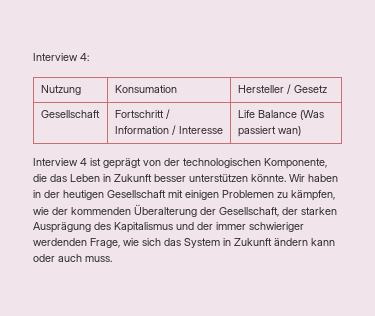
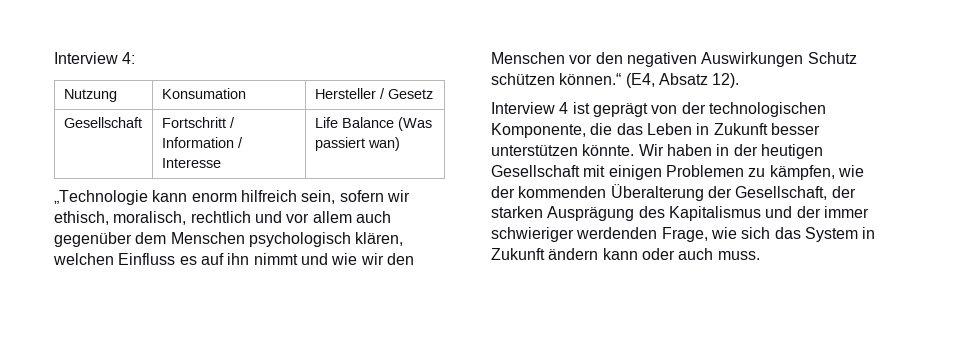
+ „Technologie kann enorm hilfreich sein, sofern wir ethisch, moralisch, rechtlich und vor allem auch gegenüber dem Menschen psychologisch klären, welchen Einfluss es auf ihn nimmt und wie wir den Menschen vor den negativen Auswirkungen Schutz schützen können.“ (E4, Absatz 12).

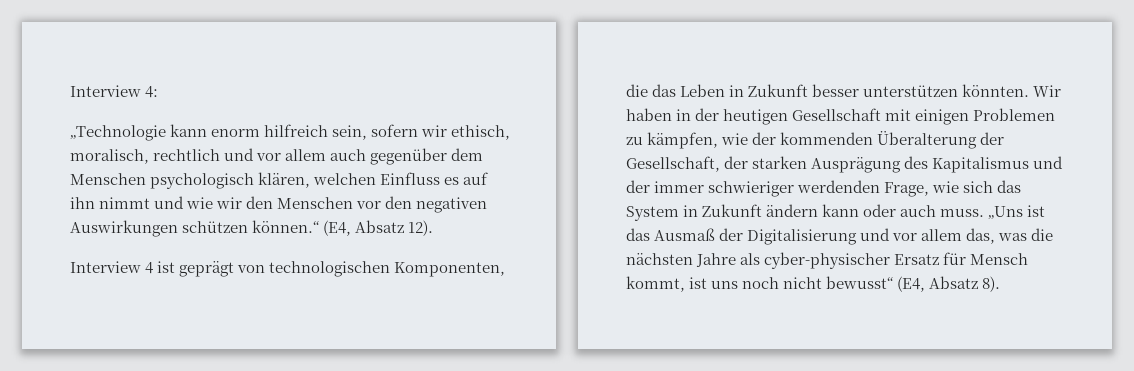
- Nutzung | Konsumation | Hersteller / Gesetz
- Gesellschaft | Fortschritt / Information / Interesse | Life Balance (Was passiert wan)
- „Technologie kann enorm hilfreich sein, sofern wir ethisch, moralisch, rechtlich und vor allem auch gegenüber dem Menschen psychologisch klären, welchen Einfluss es auf ihn nimmt und wie wir den Menschen vor den negativen Auswirkungen Schutz schützen können.“ (E4, Absatz 12).
+ „Technologie kann enorm hilfreich sein, sofern wir ethisch, moralisch, rechtlich und vor allem auch gegenüber dem Menschen psychologisch klären, welchen Einfluss es auf ihn nimmt und wie wir den Menschen vor den negativen Auswirkungen schützen können.“ (E4, Absatz 12).
- Interview 4 ist geprägt von der technologischen Komponente, die das Leben in Zukunft besser unterstützen könnte.
+ Interview 4 ist geprägt von technologischen Komponenten, die das Leben in Zukunft besser unterstützen könnten.
+ „Uns ist das Ausmaß der Digitalisierung und vor allem das, was die nächsten Jahre als cyber-physischer Ersatz für Mensch kommt, ist uns noch nicht bewusst“ (E4, Absatz 8).

